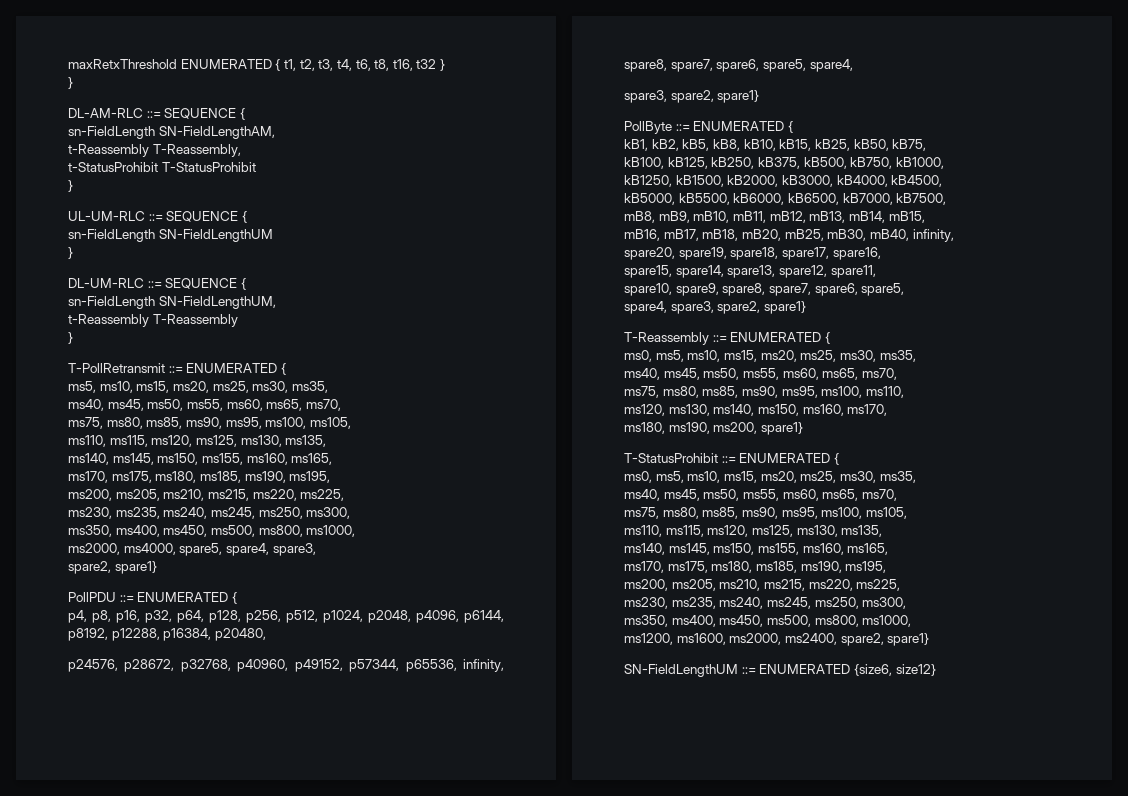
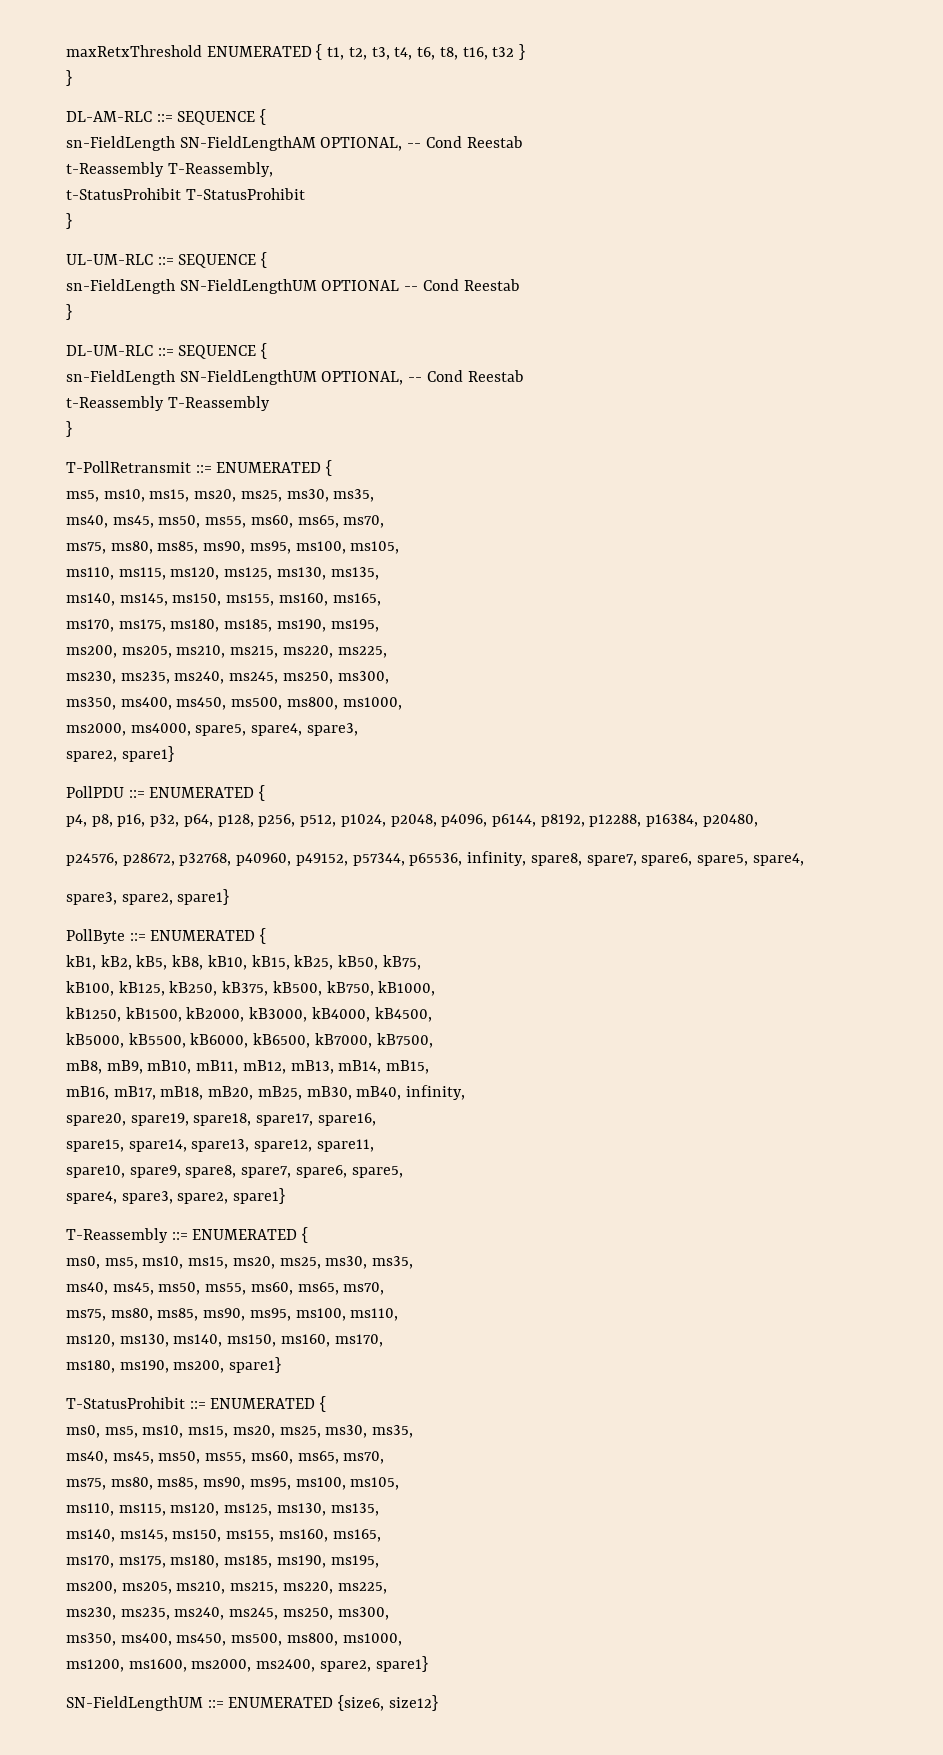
- sn-FieldLength SN-FieldLengthAM,
+ sn-FieldLength SN-FieldLengthAM OPTIONAL, -- Cond Reestab
- sn-FieldLength SN-FieldLengthUM
+ sn-FieldLength SN-FieldLengthUM OPTIONAL -- Cond Reestab
- sn-FieldLength SN-FieldLengthUM,
+ sn-FieldLength SN-FieldLengthUM OPTIONAL, -- Cond Reestab

